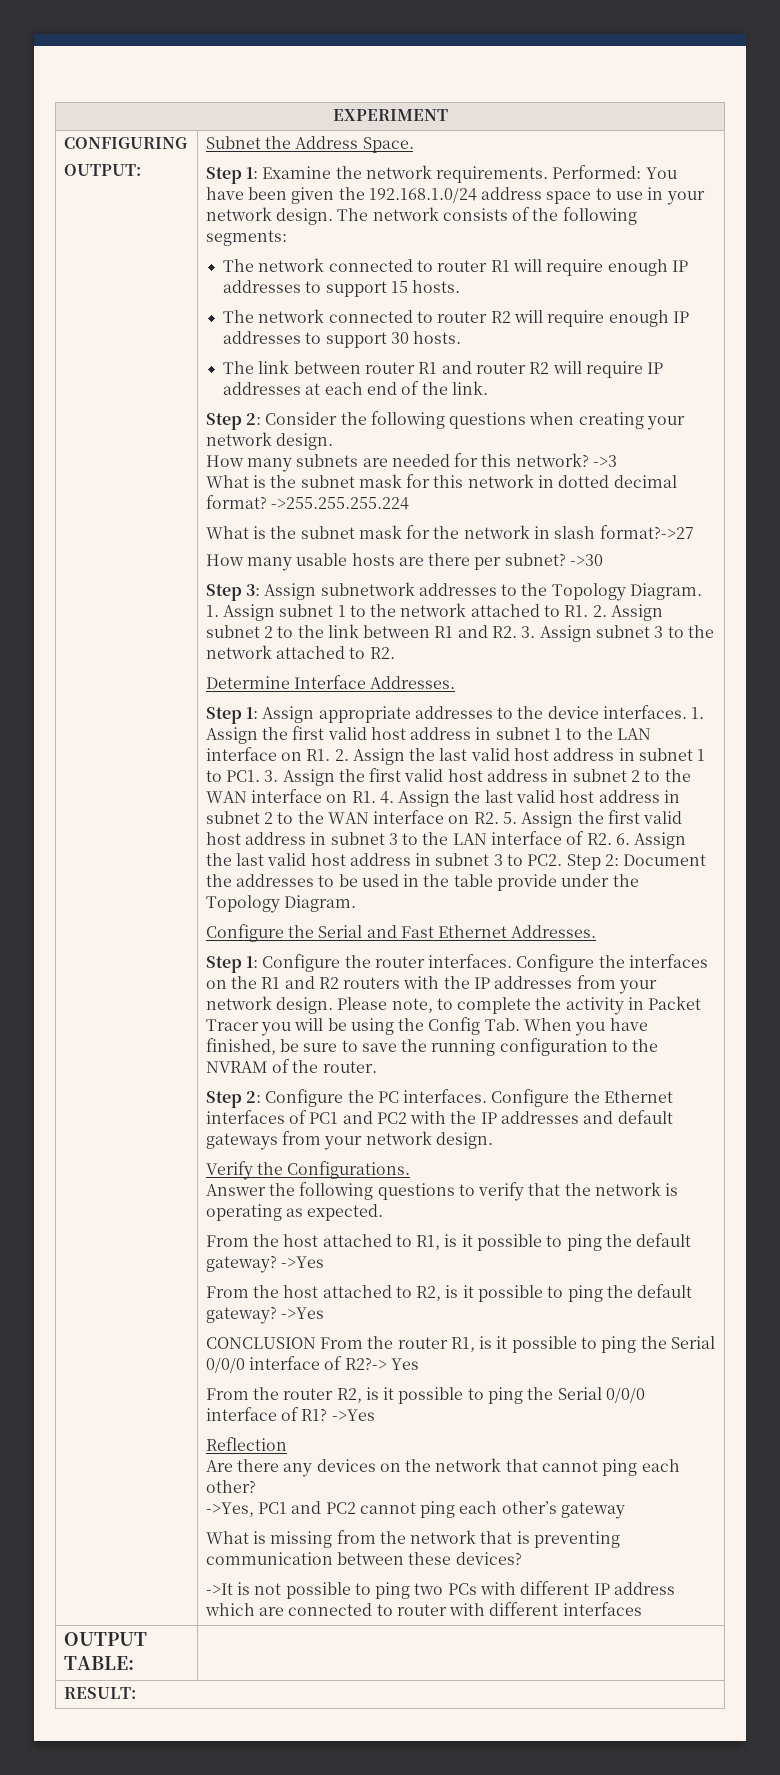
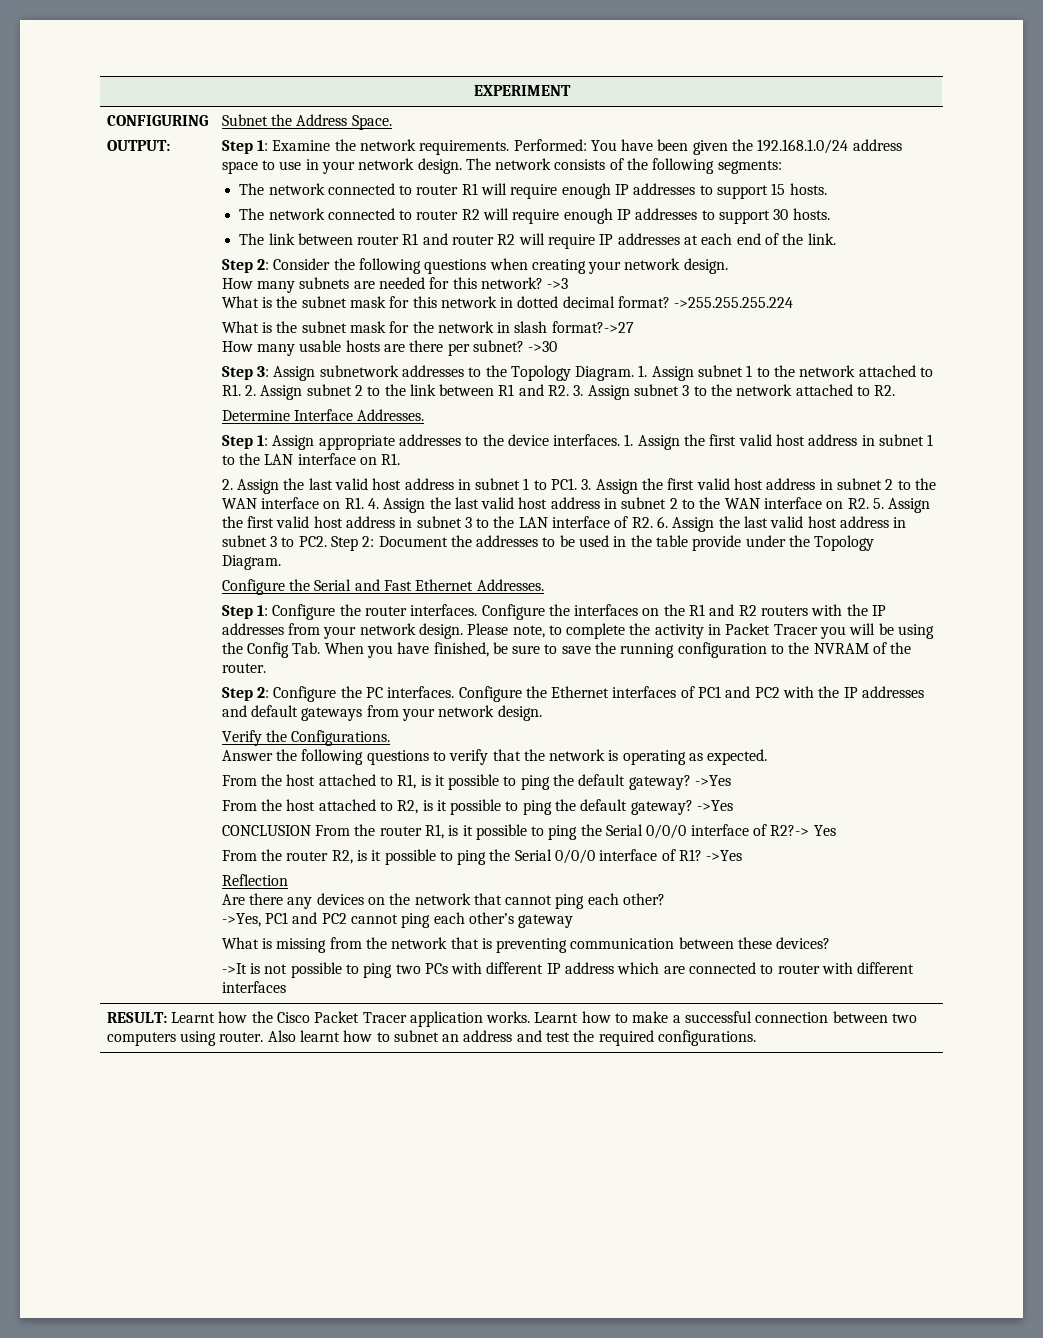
- 1. Assign the first valid host address in subnet 1 to the LAN interface on R1. 2. Assign the last valid host address in subnet 1 to PC1. 3. Assign the first valid host address in subnet 2 to the WAN interface on R1. 4. Assign the last valid host address in subnet 2 to the WAN interface on R2. 5. Assign the first valid host address in subnet 3 to the LAN interface of R2. 6. Assign the last valid host address in subnet 3 to PC2. Step 2:
+ 1. Assign the first valid host address in subnet 1 to the LAN interface on R1.
+ 2. Assign the last valid host address in subnet 1 to PC1. 3. Assign the first valid host address in subnet 2 to the WAN interface on R1. 4. Assign the last valid host address in subnet 2 to the WAN interface on R2. 5. Assign the first valid host address in subnet 3 to the LAN interface of R2. 6. Assign the last valid host address in subnet 3 to PC2. Step 2:
- OUTPUT TABLE: |
- RESULT:
+ RESULT: Learnt how the Cisco Packet Tracer application works. Learnt how to make a successful connection between two computers using router. Also learnt how to subnet an address and test the required configurations.

